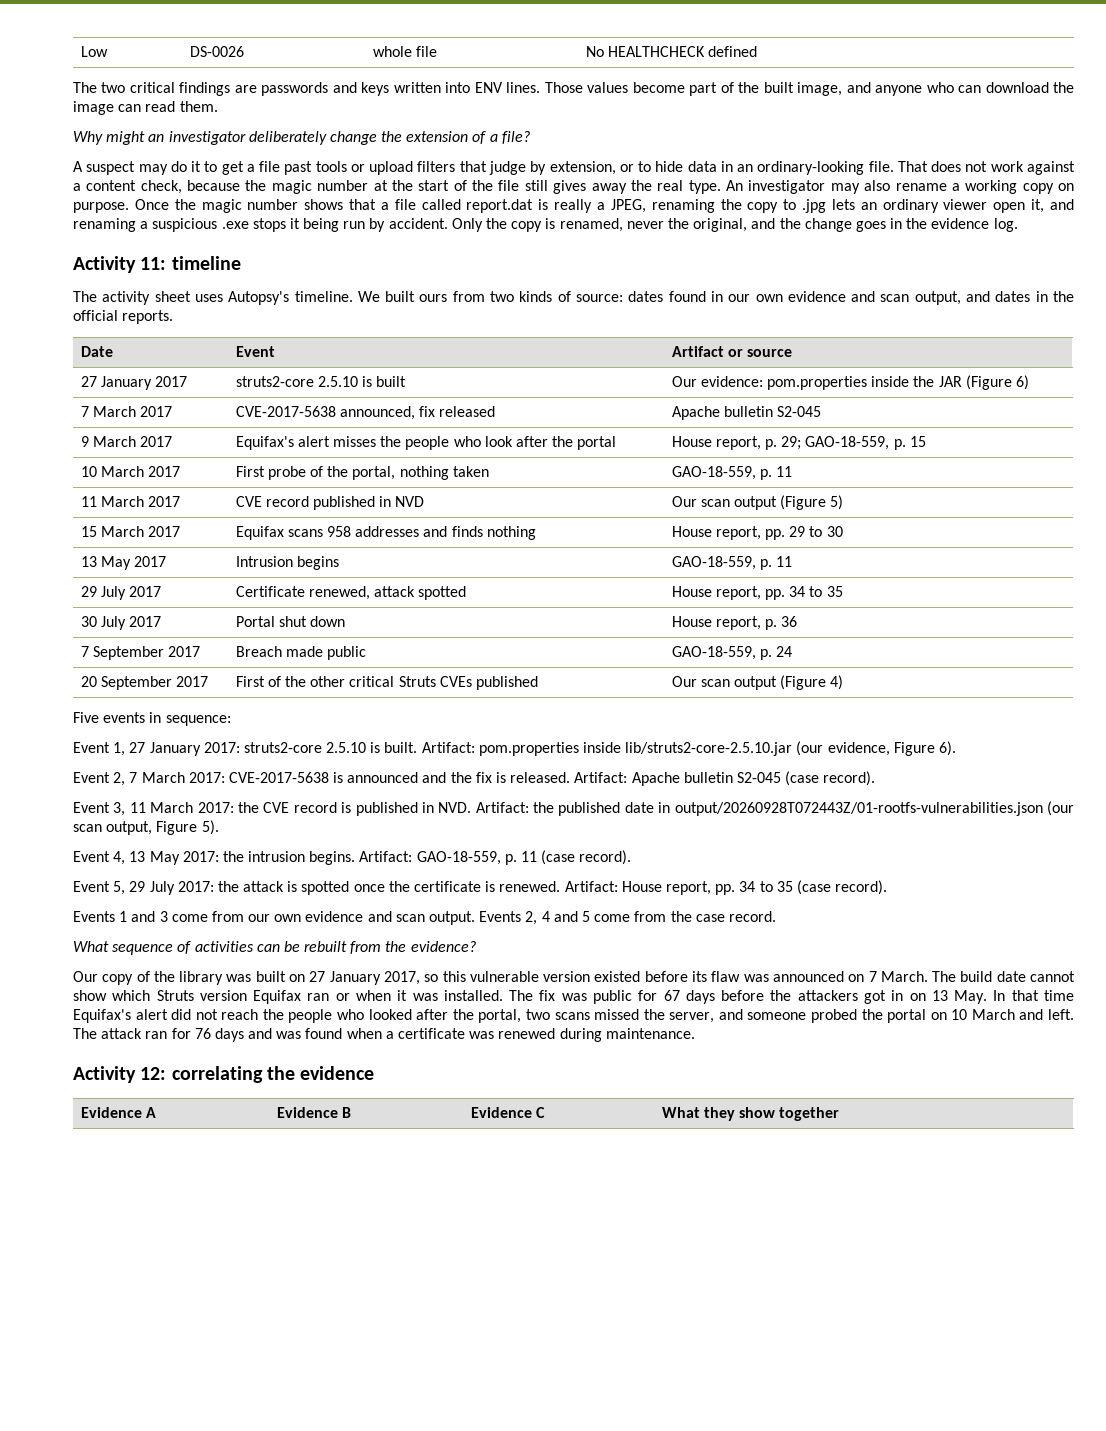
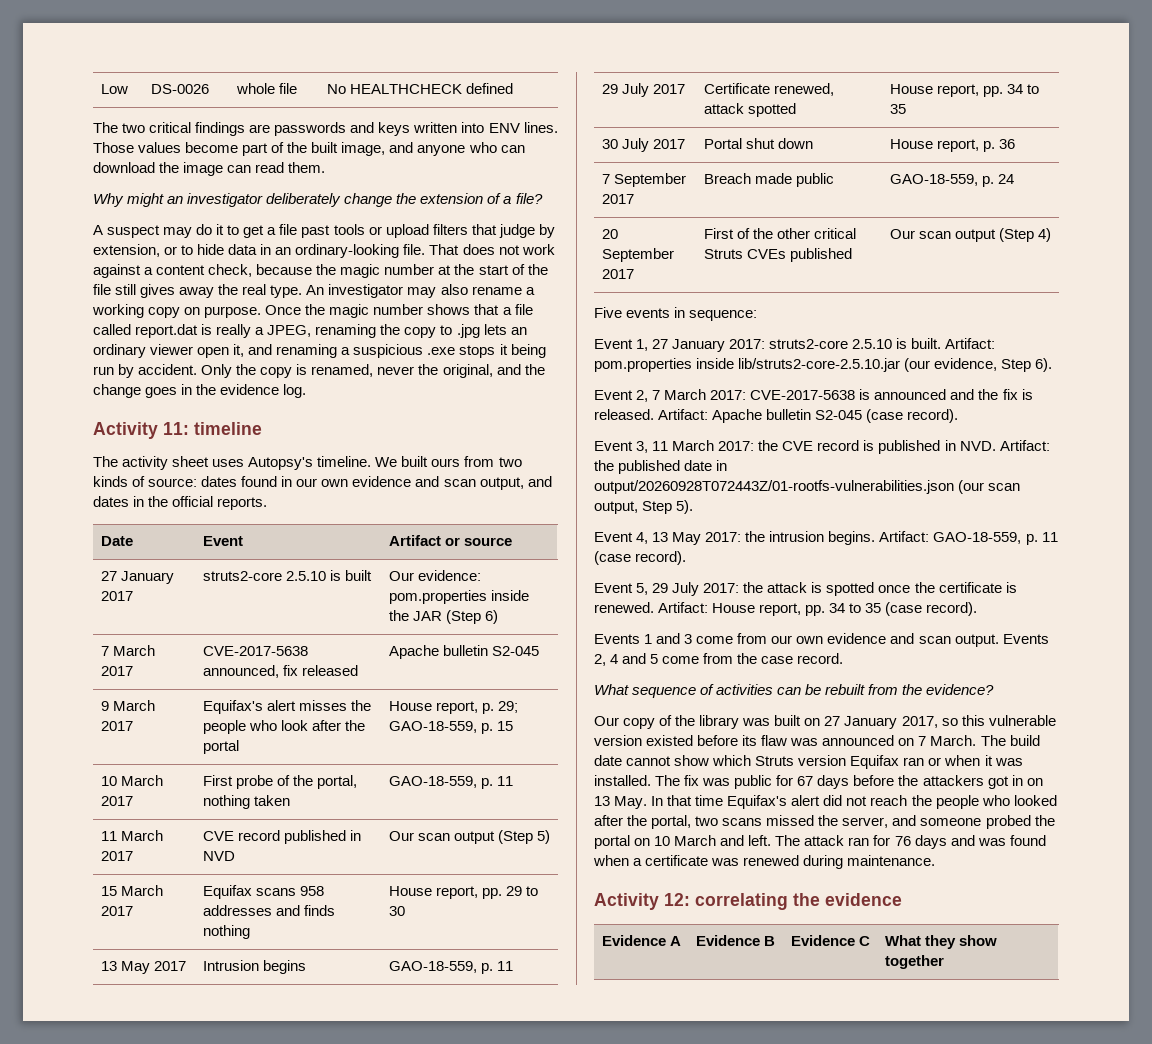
- 27 January 2017 | struts2-core 2.5.10 is built | Our evidence: pom.properties inside the JAR (Figure 6)
+ 27 January 2017 | struts2-core 2.5.10 is built | Our evidence: pom.properties inside the JAR (Step 6)
- 11 March 2017 | CVE record published in NVD | Our scan output (Figure 5)
+ 11 March 2017 | CVE record published in NVD | Our scan output (Step 5)
- 20 September 2017 | First of the other critical Struts CVEs published | Our scan output (Figure 4)
+ 20 September 2017 | First of the other critical Struts CVEs published | Our scan output (Step 4)
- Artifact: pom.properties inside lib/struts2-core-2.5.10.jar (our evidence, Figure 6).
+ Artifact: pom.properties inside lib/struts2-core-2.5.10.jar (our evidence, Step 6).
- Event 3, 11 March 2017: the CVE record is published in NVD. Artifact: the published date in output/20260928T072443Z/01-rootfs-vulnerabilities.json (our scan output, Figure 5).
+ Event 3, 11 March 2017: the CVE record is published in NVD. Artifact: the published date in output/20260928T072443Z/01-rootfs-vulnerabilities.json (our scan output, Step 5).

